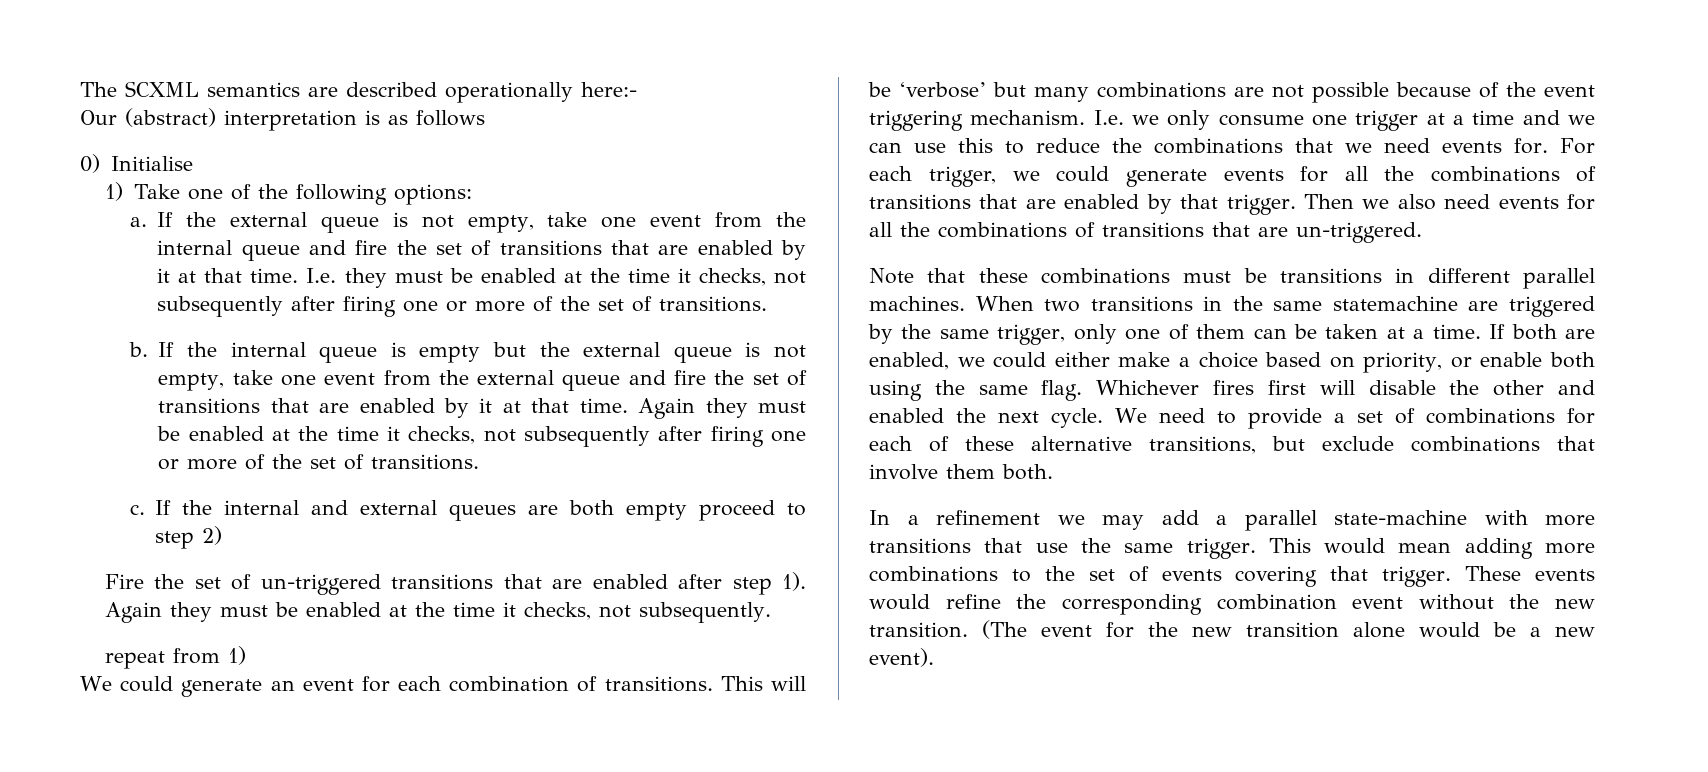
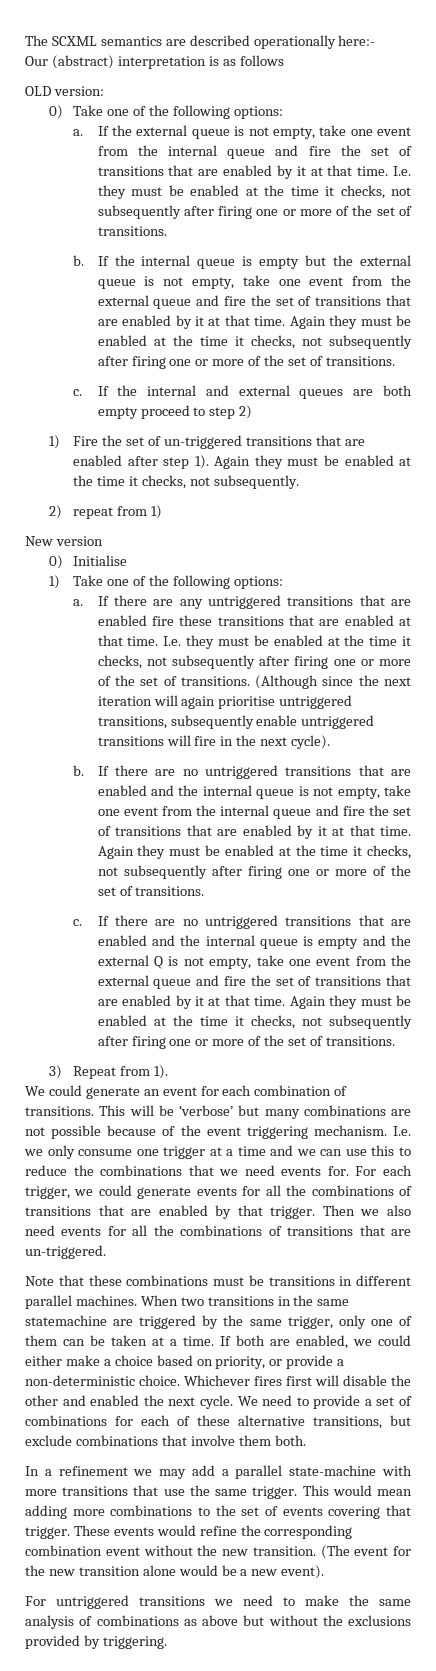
- 0) Initialise
- 1) Take one of the following options:
+ OLD version:
+ 0) Take one of the following options:
- Fire the set of un-triggered transitions that are enabled after step 1).
+ 1) Fire the set of un-triggered transitions that are enabled after step 1).
- repeat from 1)
+ 2) repeat from 1)
+ New version
+ 0) Initialise
+ 1) Take one of the following options:
+ a. If there are any untriggered transitions that are enabled fire these transitions that are enabled at that time. I.e. they must be enabled at the time it checks, not subsequently after firing one or more of the set of transitions. (Although since the next iteration will again prioritise untriggered transitions, subsequently enable untriggered transitions will fire in the next cycle).
+ b. If there are no untriggered transitions that are enabled and the internal queue is not empty, take one event from the internal queue and fire the set of transitions that are enabled by it at that time. Again they must be enabled at the time it checks, not subsequently after firing one or more of the set of transitions.
+ c. If there are no untriggered transitions that are enabled and the internal queue is empty and the external Q is not empty, take one event from the external queue and fire the set of transitions that are enabled by it at that time. Again they must be enabled at the time it checks, not subsequently after firing one or more of the set of transitions.
+ 3) Repeat from 1).
- If both are enabled, we could either make a choice based on priority, or enable both using the same flag.
+ If both are enabled, we could either make a choice based on priority, or provide a non-deterministic choice.
+ For untriggered transitions we need to make the same analysis of combinations as above but without the exclusions provided by triggering.

